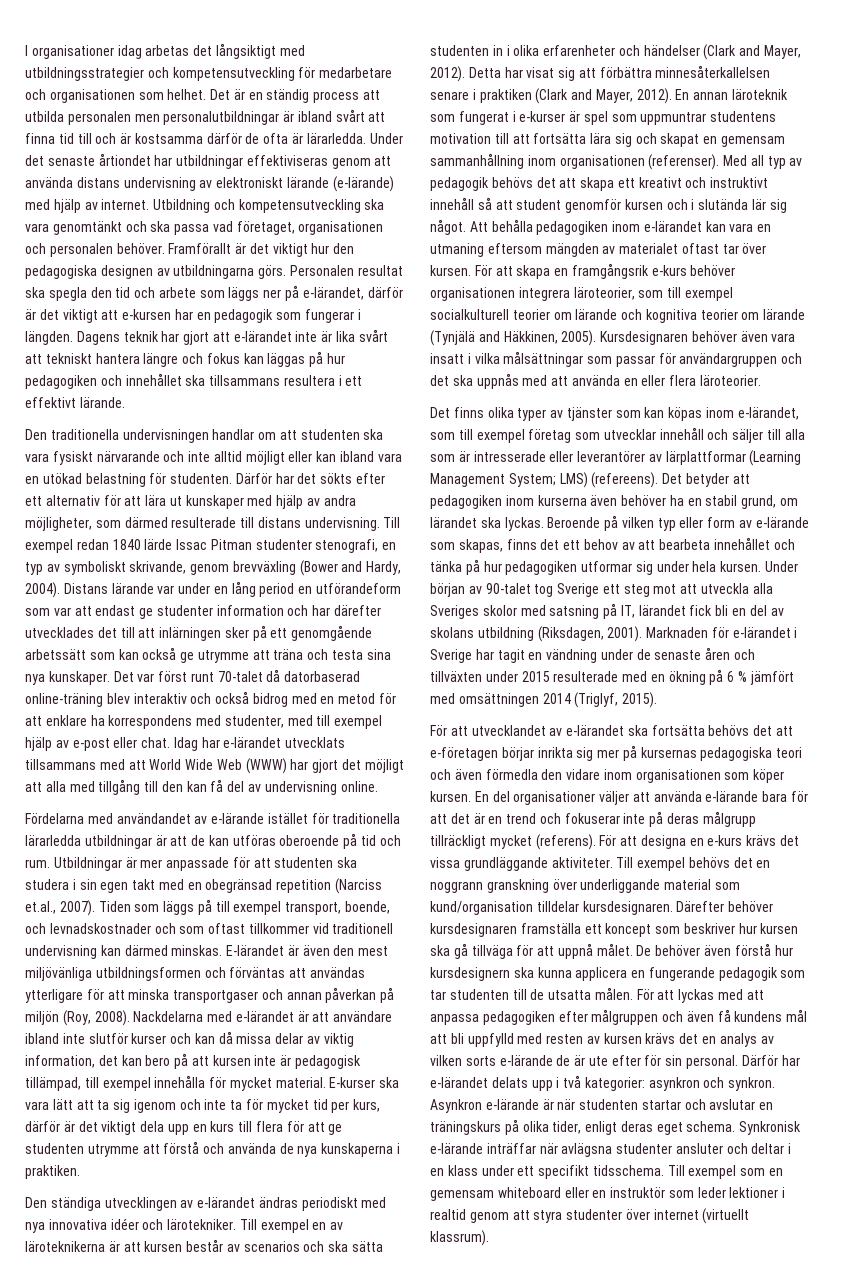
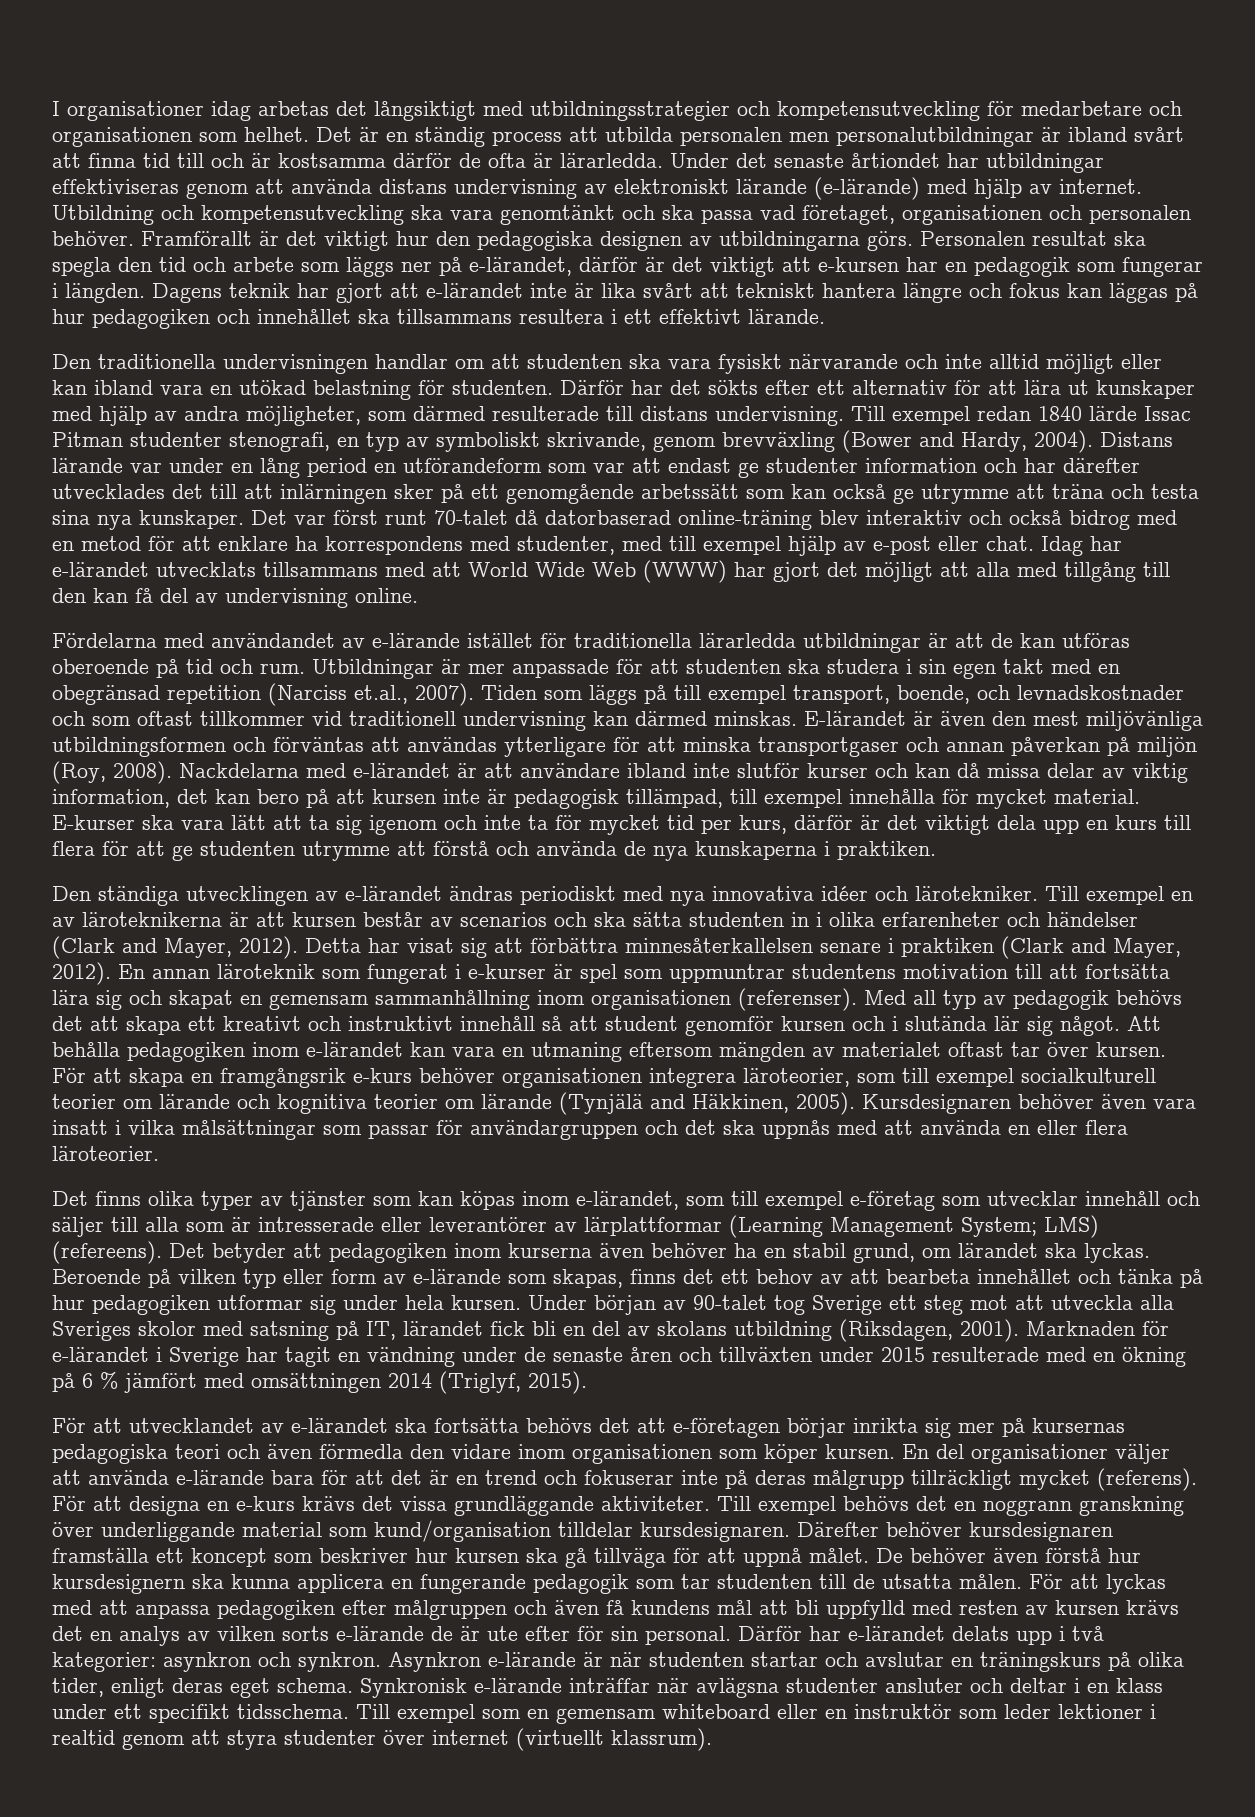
- Det finns olika typer av tjänster som kan köpas inom e-lärandet, som till exempel företag som utvecklar innehåll och säljer till alla som är intresserade eller leverantörer av lärplattformar (Learning Management System; LMS) (refereens).
+ Det finns olika typer av tjänster som kan köpas inom e-lärandet, som till exempel e-företag som utvecklar innehåll och säljer till alla som är intresserade eller leverantörer av lärplattformar (Learning Management System; LMS) (refereens).

